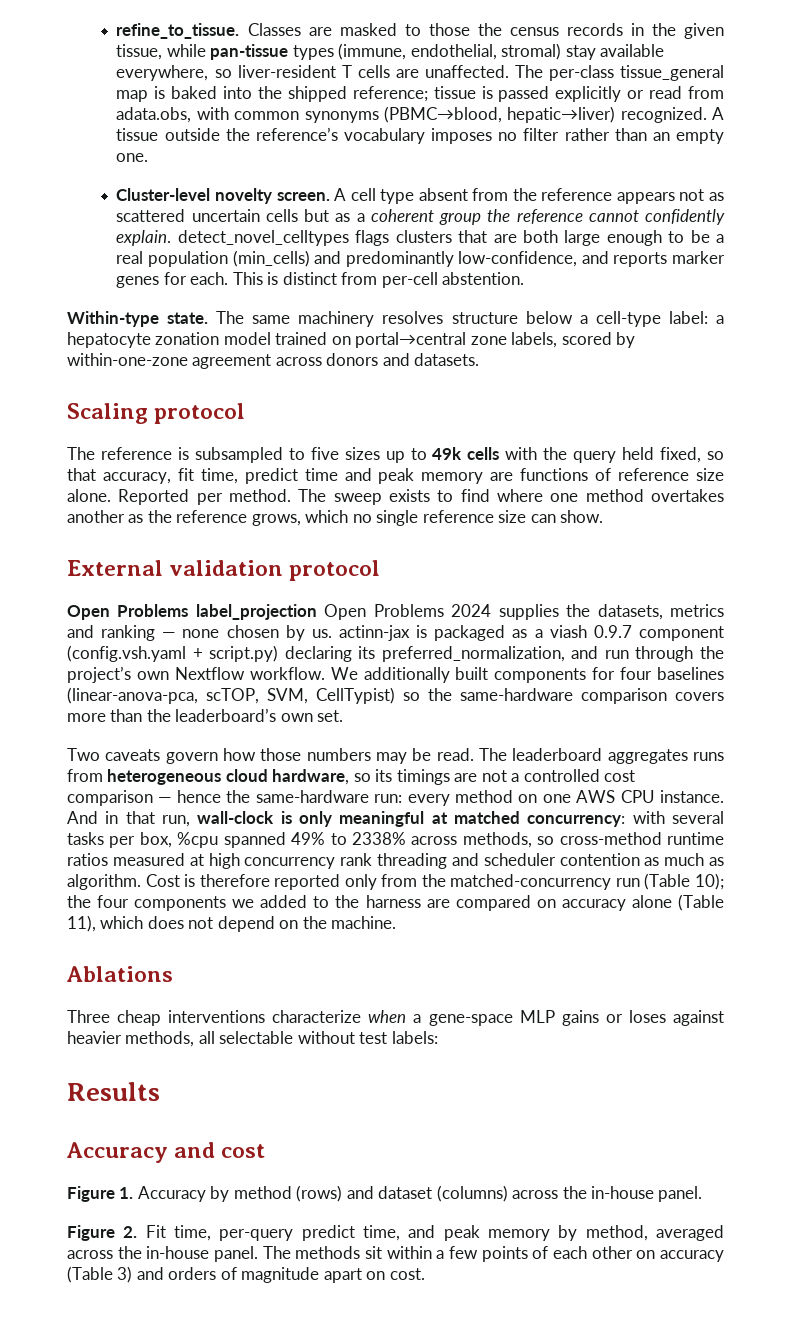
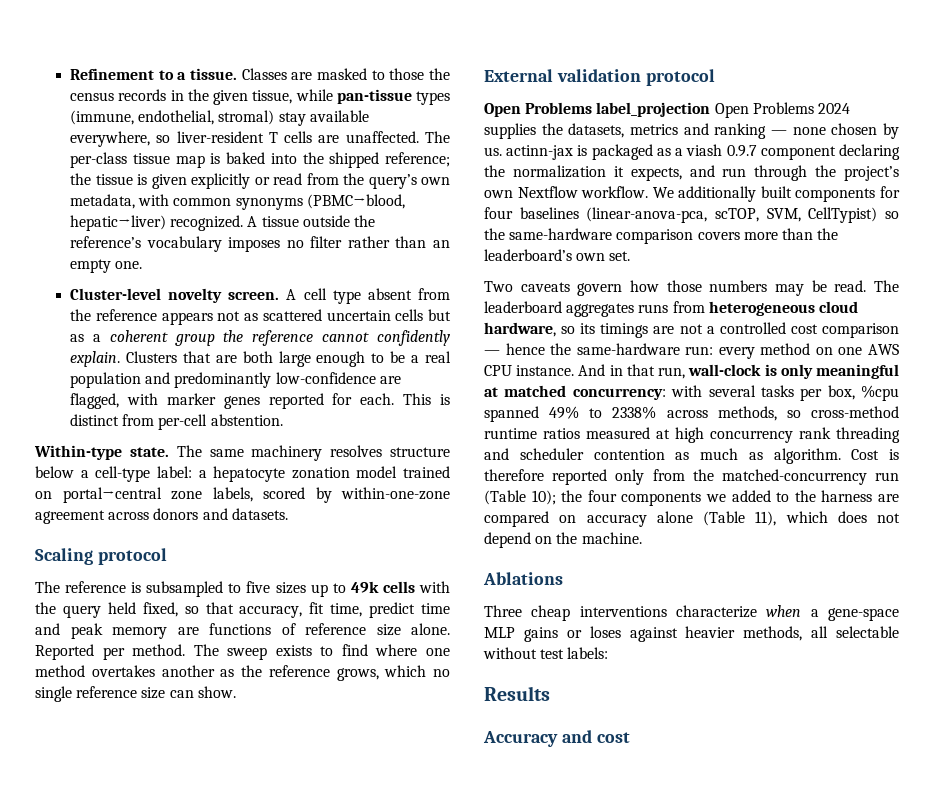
- refine_to_tissue.
+ Refinement to a tissue.
- The per-class tissue_general map is baked into the shipped reference; tissue is passed explicitly or read from adata.obs, with common synonyms (PBMC→blood, hepatic→liver) recognized.
+ The per-class tissue map is baked into the shipped reference; the tissue is given explicitly or read from the query’s own metadata, with common synonyms (PBMC→blood, hepatic→liver) recognized.
- A cell type absent from the reference appears not as scattered uncertain cells but as a coherent group the reference cannot confidently explain. detect_novel_celltypes flags clusters that are both large enough to be a real population (min_cells) and predominantly low-confidence, and reports marker genes for each.
+ A cell type absent from the reference appears not as scattered uncertain cells but as a coherent group the reference cannot confidently explain. Clusters that are both large enough to be a real population and predominantly low-confidence are flagged, with marker genes reported for each.
- Open Problems label_projection Open Problems 2024 supplies the datasets, metrics and ranking — none chosen by us. actinn-jax is packaged as a viash 0.9.7 component (config.vsh.yaml + script.py) declaring its preferred_normalization, and run through the project’s own Nextflow workflow.
+ Open Problems label_projection Open Problems 2024 supplies the datasets, metrics and ranking — none chosen by us. actinn-jax is packaged as a viash 0.9.7 component declaring the normalization it expects, and run through the project’s own Nextflow workflow.
- Figure 1. Accuracy by method (rows) and dataset (columns) across the in-house panel.
- Figure 2. Fit time, per-query predict time, and peak memory by method, averaged across the in-house panel. The methods sit within a few points of each other on accuracy (Table 3) and orders of magnitude apart on cost.

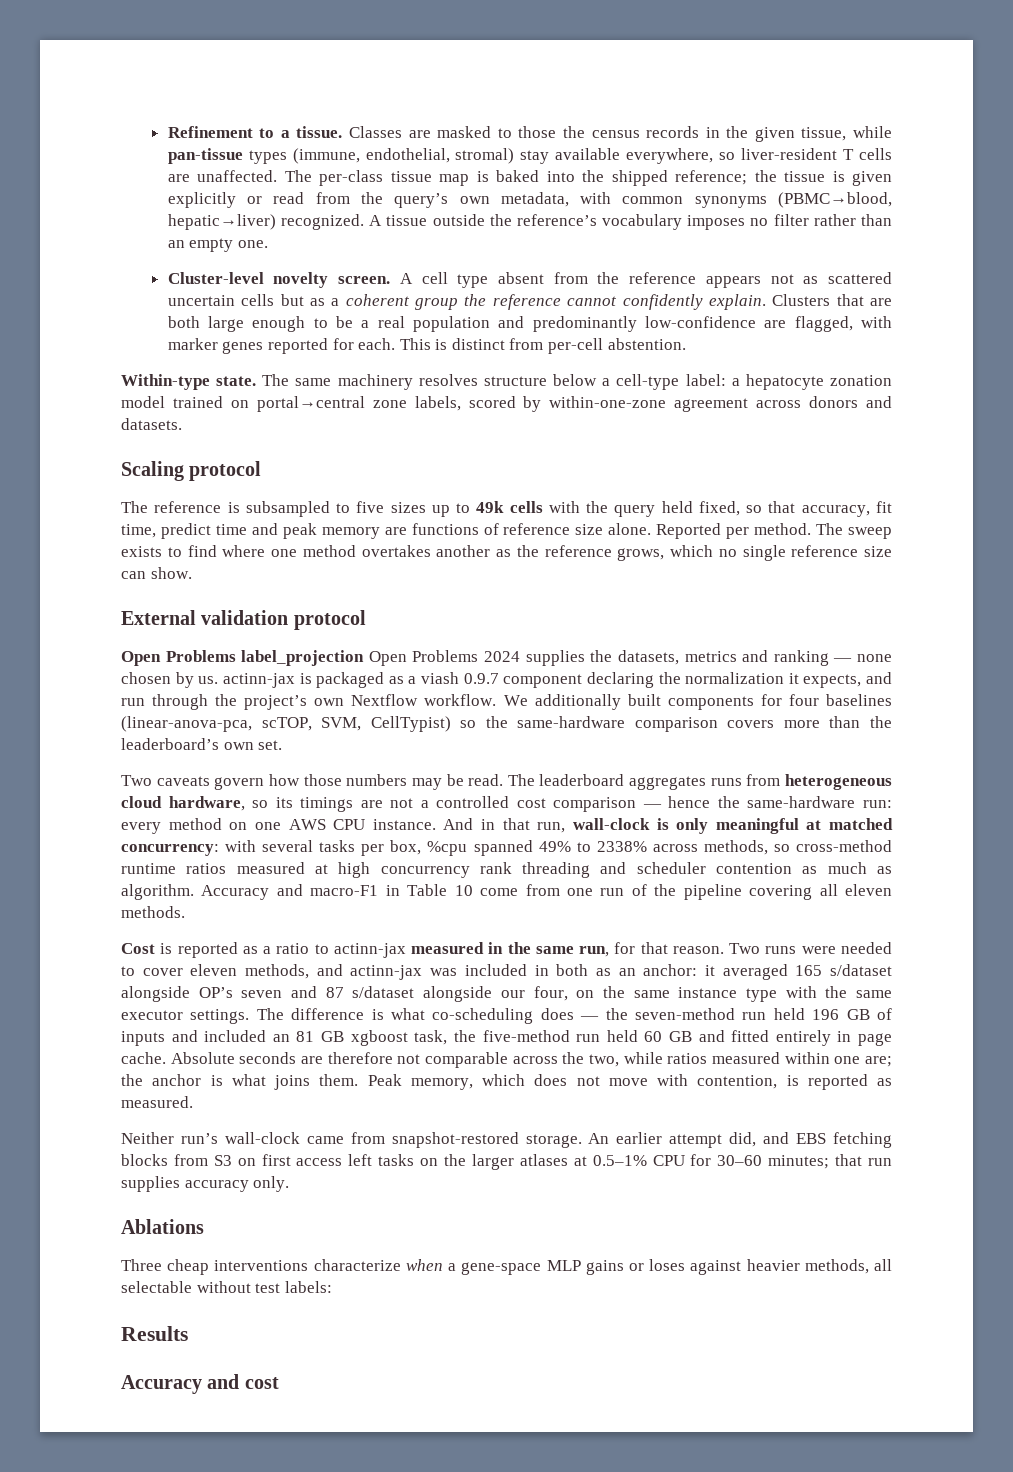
- Cost is therefore reported only from the matched-concurrency run (Table 10); the four components we added to the harness are compared on accuracy alone (Table 11), which does not depend on the machine.
+ Accuracy and macro-F1 in Table 10 come from one run of the pipeline covering all eleven methods.
+ Cost is reported as a ratio to actinn-jax measured in the same run, for that reason. Two runs were needed to cover eleven methods, and actinn-jax was included in both as an anchor: it averaged 165 s/dataset alongside OP’s seven and 87 s/dataset alongside our four, on the same instance type with the same executor settings. The difference is what co-scheduling does — the seven-method run held 196 GB of inputs and included an 81 GB xgboost task, the five-method run held 60 GB and fitted entirely in page cache. Absolute seconds are therefore not comparable across the two, while ratios measured within one are; the anchor is what joins them. Peak memory, which does not move with contention, is reported as measured.
+ Neither run’s wall-clock came from snapshot-restored storage. An earlier attempt did, and EBS fetching blocks from S3 on first access left tasks on the larger atlases at 0.5–1% CPU for 30–60 minutes; that run supplies accuracy only.

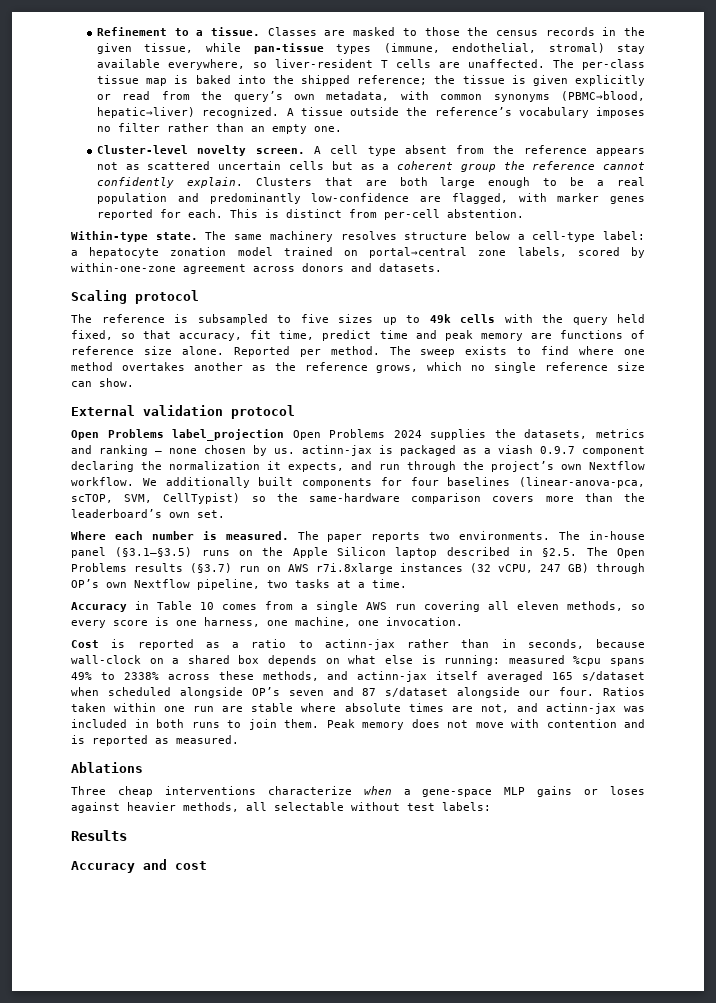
- Two caveats govern how those numbers may be read. The leaderboard aggregates runs from heterogeneous cloud hardware, so its timings are not a controlled cost comparison — hence the same-hardware run: every method on one AWS CPU instance. And in that run, wall-clock is only meaningful at matched concurrency: with several tasks per box, %cpu spanned 49% to 2338% across methods, so cross-method runtime ratios measured at high concurrency rank threading and scheduler contention as much as algorithm. Accuracy and macro-F1 in Table 10 come from one run of the pipeline covering all eleven methods.
+ Where each number is measured. The paper reports two environments. The in-house panel (§3.1–§3.5) runs on the Apple Silicon laptop described in §2.5. The Open Problems results (§3.7) run on AWS r7i.8xlarge instances (32 vCPU, 247 GB) through OP’s own Nextflow pipeline, two tasks at a time.
+ Accuracy in Table 10 comes from a single AWS run covering all eleven methods, so every score is one harness, one machine, one invocation.
- Cost is reported as a ratio to actinn-jax measured in the same run, for that reason. Two runs were needed to cover eleven methods, and actinn-jax was included in both as an anchor: it averaged 165 s/dataset alongside OP’s seven and 87 s/dataset alongside our four, on the same instance type with the same executor settings. The difference is what co-scheduling does — the seven-method run held 196 GB of inputs and included an 81 GB xgboost task, the five-method run held 60 GB and fitted entirely in page cache. Absolute seconds are therefore not comparable across the two, while ratios measured within one are; the anchor is what joins them. Peak memory, which does not move with contention, is reported as measured.
+ Cost is reported as a ratio to actinn-jax rather than in seconds, because wall-clock on a shared box depends on what else is running: measured %cpu spans 49% to 2338% across these methods, and actinn-jax itself averaged 165 s/dataset when scheduled alongside OP’s seven and 87 s/dataset alongside our four. Ratios taken within one run are stable where absolute times are not, and actinn-jax was included in both runs to join them. Peak memory does not move with contention and is reported as measured.
- Neither run’s wall-clock came from snapshot-restored storage. An earlier attempt did, and EBS fetching blocks from S3 on first access left tasks on the larger atlases at 0.5–1% CPU for 30–60 minutes; that run supplies accuracy only.

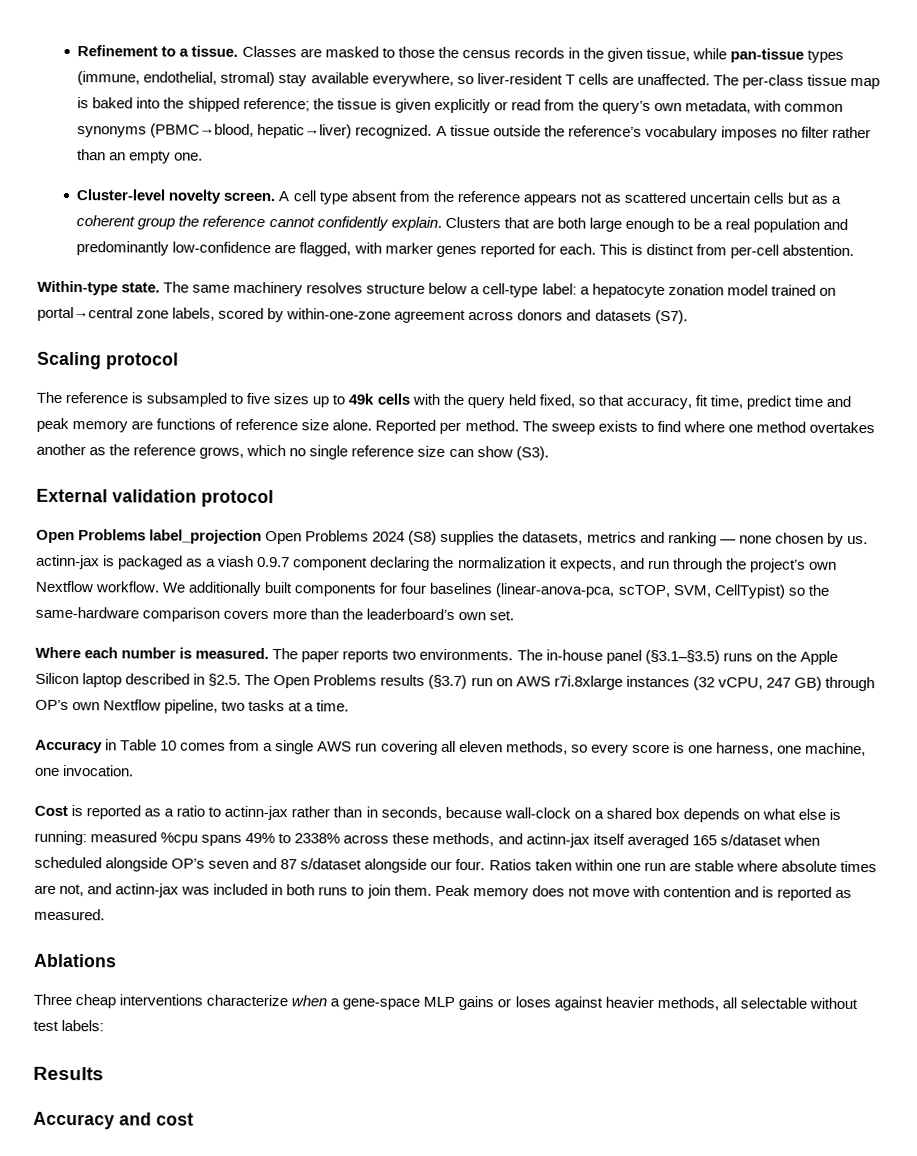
- The same machinery resolves structure below a cell-type label: a hepatocyte zonation model trained on portal→central zone labels, scored by within-one-zone agreement across donors and datasets.
+ The same machinery resolves structure below a cell-type label: a hepatocyte zonation model trained on portal→central zone labels, scored by within-one-zone agreement across donors and datasets (S7).
- The sweep exists to find where one method overtakes another as the reference grows, which no single reference size can show.
+ The sweep exists to find where one method overtakes another as the reference grows, which no single reference size can show (S3).
- Open Problems label_projection Open Problems 2024 supplies the datasets, metrics and ranking — none chosen by us. actinn-jax is packaged as a viash 0.9.7 component declaring the normalization it expects, and run through the project’s own Nextflow workflow.
+ Open Problems label_projection Open Problems 2024 (S8) supplies the datasets, metrics and ranking — none chosen by us. actinn-jax is packaged as a viash 0.9.7 component declaring the normalization it expects, and run through the project’s own Nextflow workflow.

